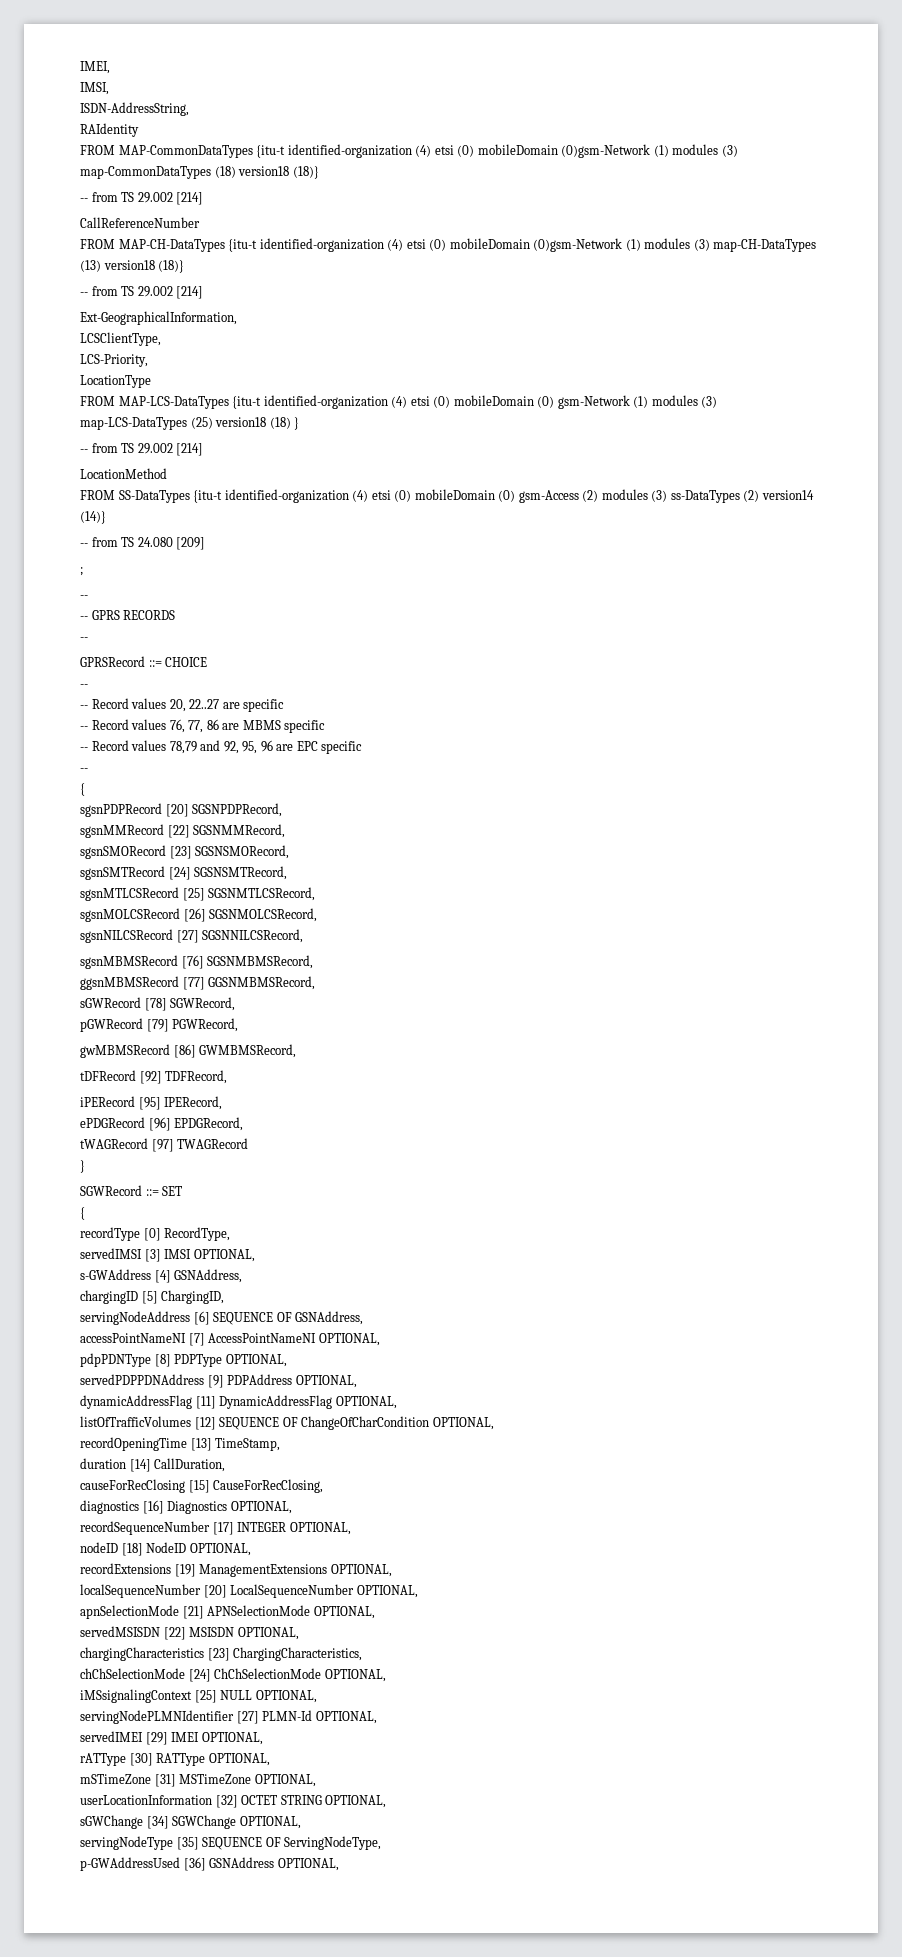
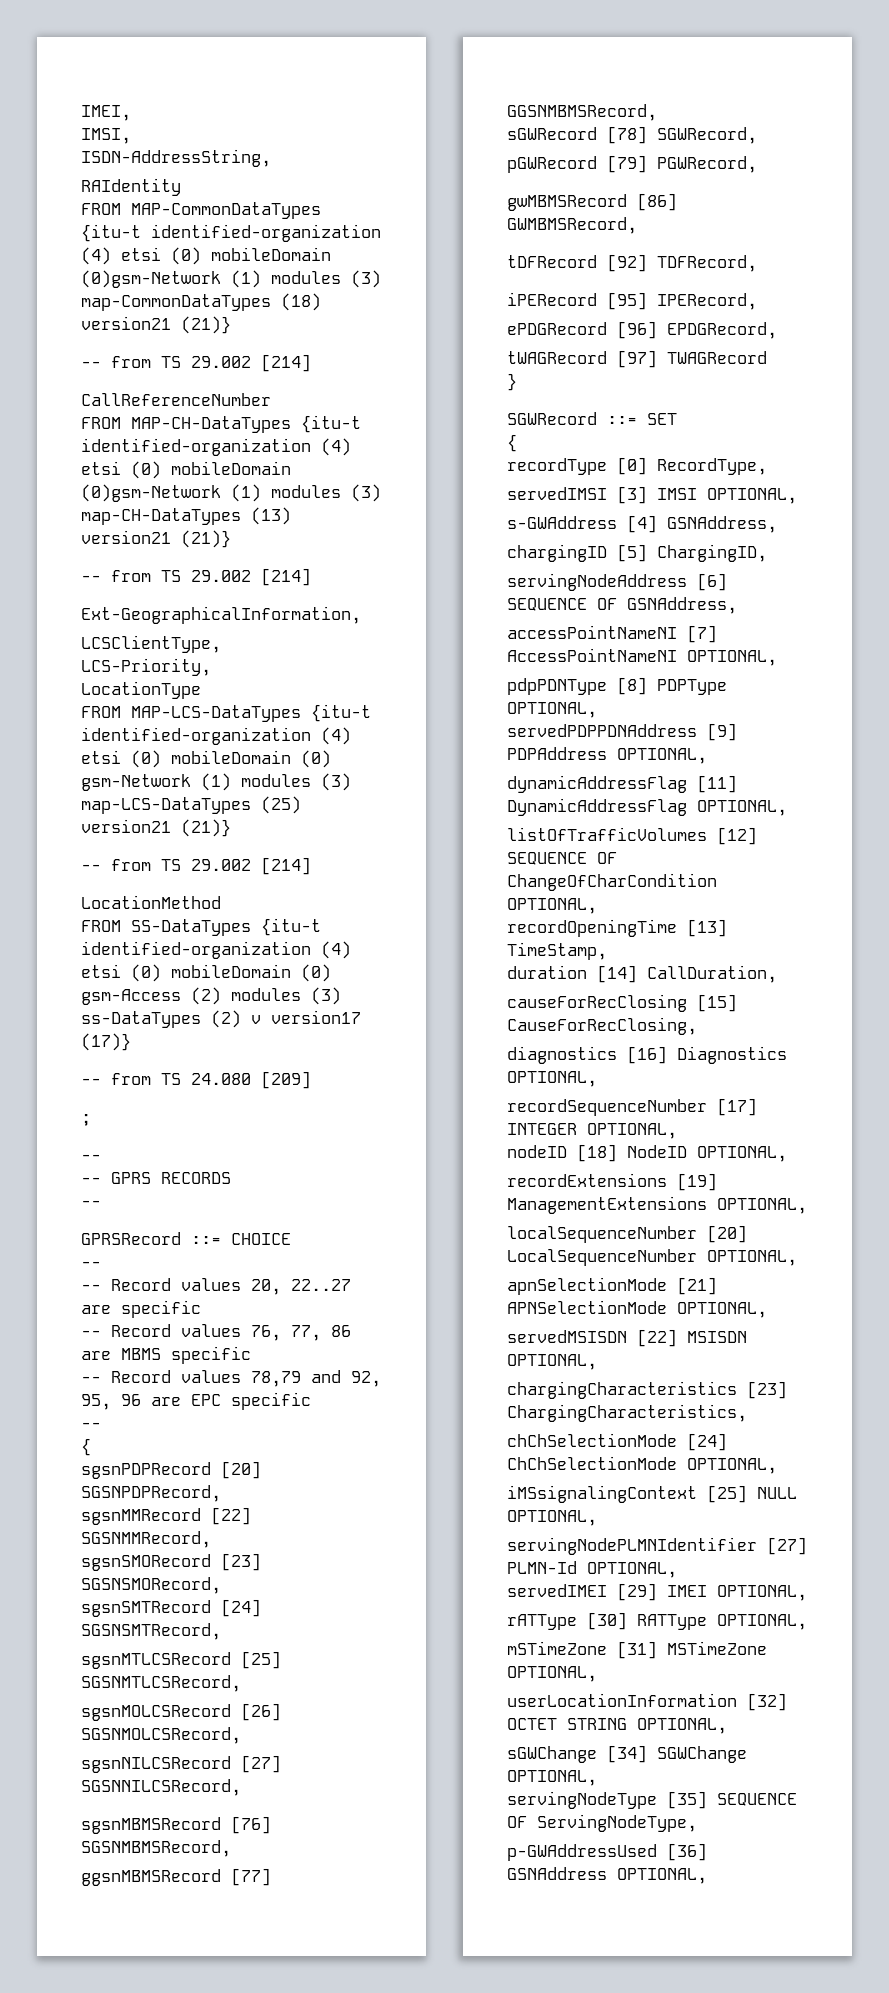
- FROM MAP-CommonDataTypes {itu-t identified-organization (4) etsi (0) mobileDomain (0)gsm-Network (1) modules (3) map-CommonDataTypes (18) version18 (18)}
+ FROM MAP-CommonDataTypes {itu-t identified-organization (4) etsi (0) mobileDomain (0)gsm-Network (1) modules (3) map-CommonDataTypes (18) version21 (21)}
- FROM MAP-CH-DataTypes {itu-t identified-organization (4) etsi (0) mobileDomain (0)gsm-Network (1) modules (3) map-CH-DataTypes (13) version18 (18)}
+ FROM MAP-CH-DataTypes {itu-t identified-organization (4) etsi (0) mobileDomain (0)gsm-Network (1) modules (3) map-CH-DataTypes (13) version21 (21)}
- FROM MAP-LCS-DataTypes {itu-t identified-organization (4) etsi (0) mobileDomain (0) gsm-Network (1) modules (3) map-LCS-DataTypes (25) version18 (18) }
+ FROM MAP-LCS-DataTypes {itu-t identified-organization (4) etsi (0) mobileDomain (0) gsm-Network (1) modules (3) map-LCS-DataTypes (25) version21 (21)}
- FROM SS-DataTypes {itu-t identified-organization (4) etsi (0) mobileDomain (0) gsm-Access (2) modules (3) ss-DataTypes (2) version14 (14)}
+ FROM SS-DataTypes {itu-t identified-organization (4) etsi (0) mobileDomain (0) gsm-Access (2) modules (3) ss-DataTypes (2) v version17 (17)}

